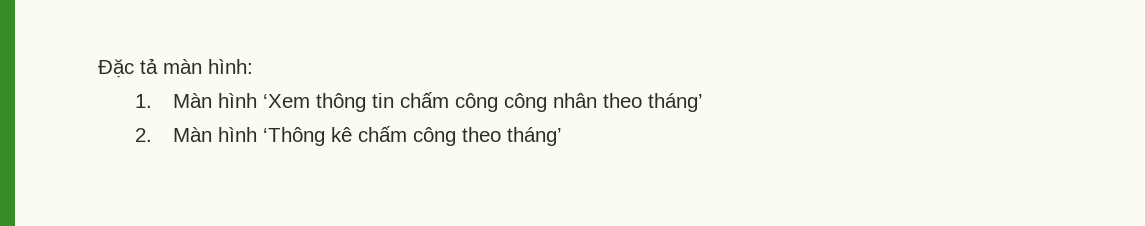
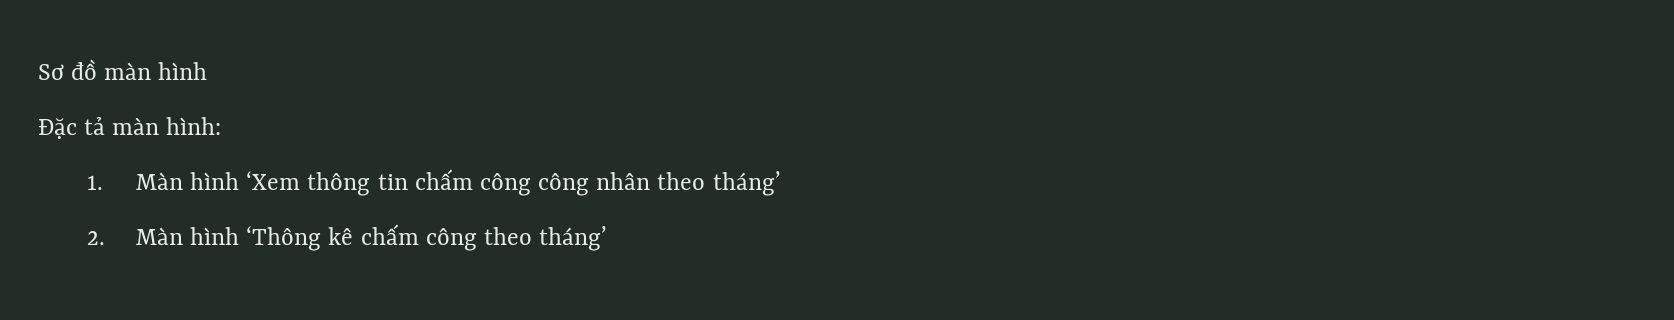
+ Sơ đồ màn hình

